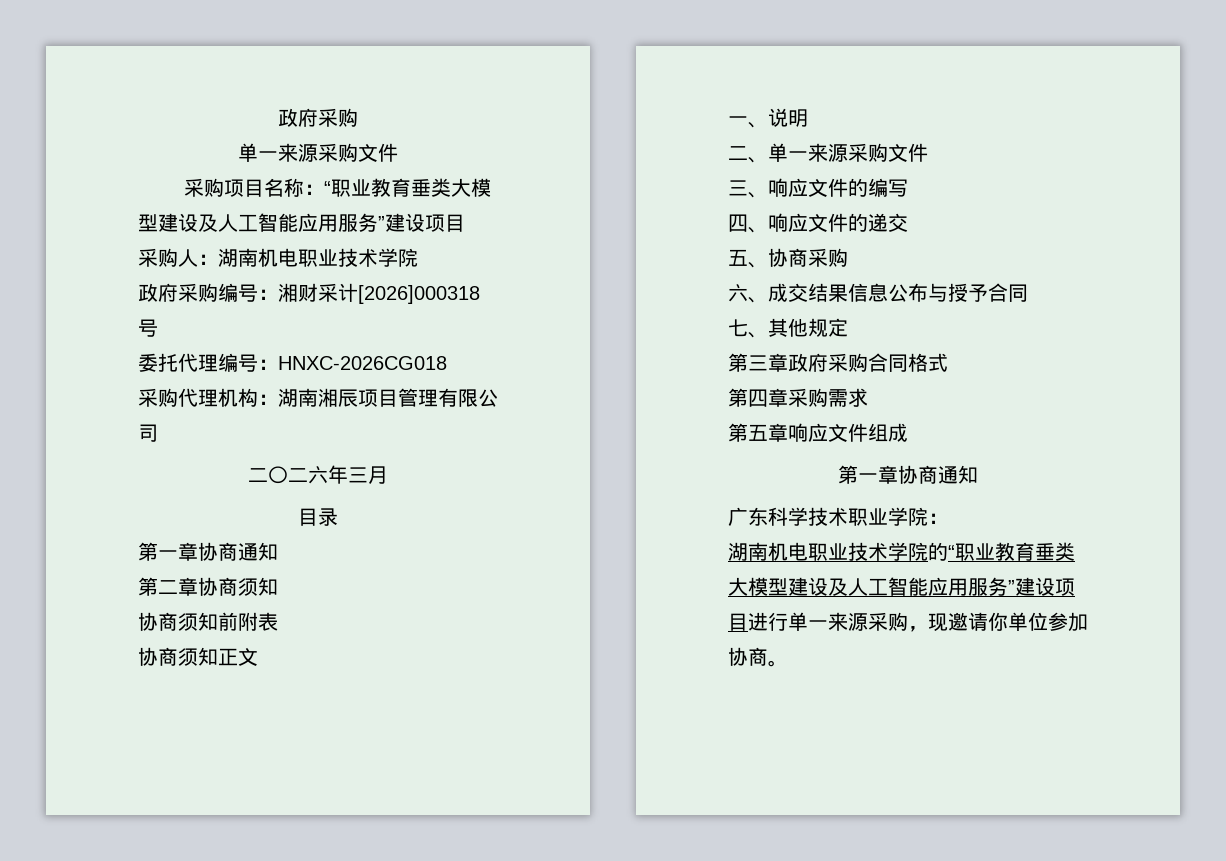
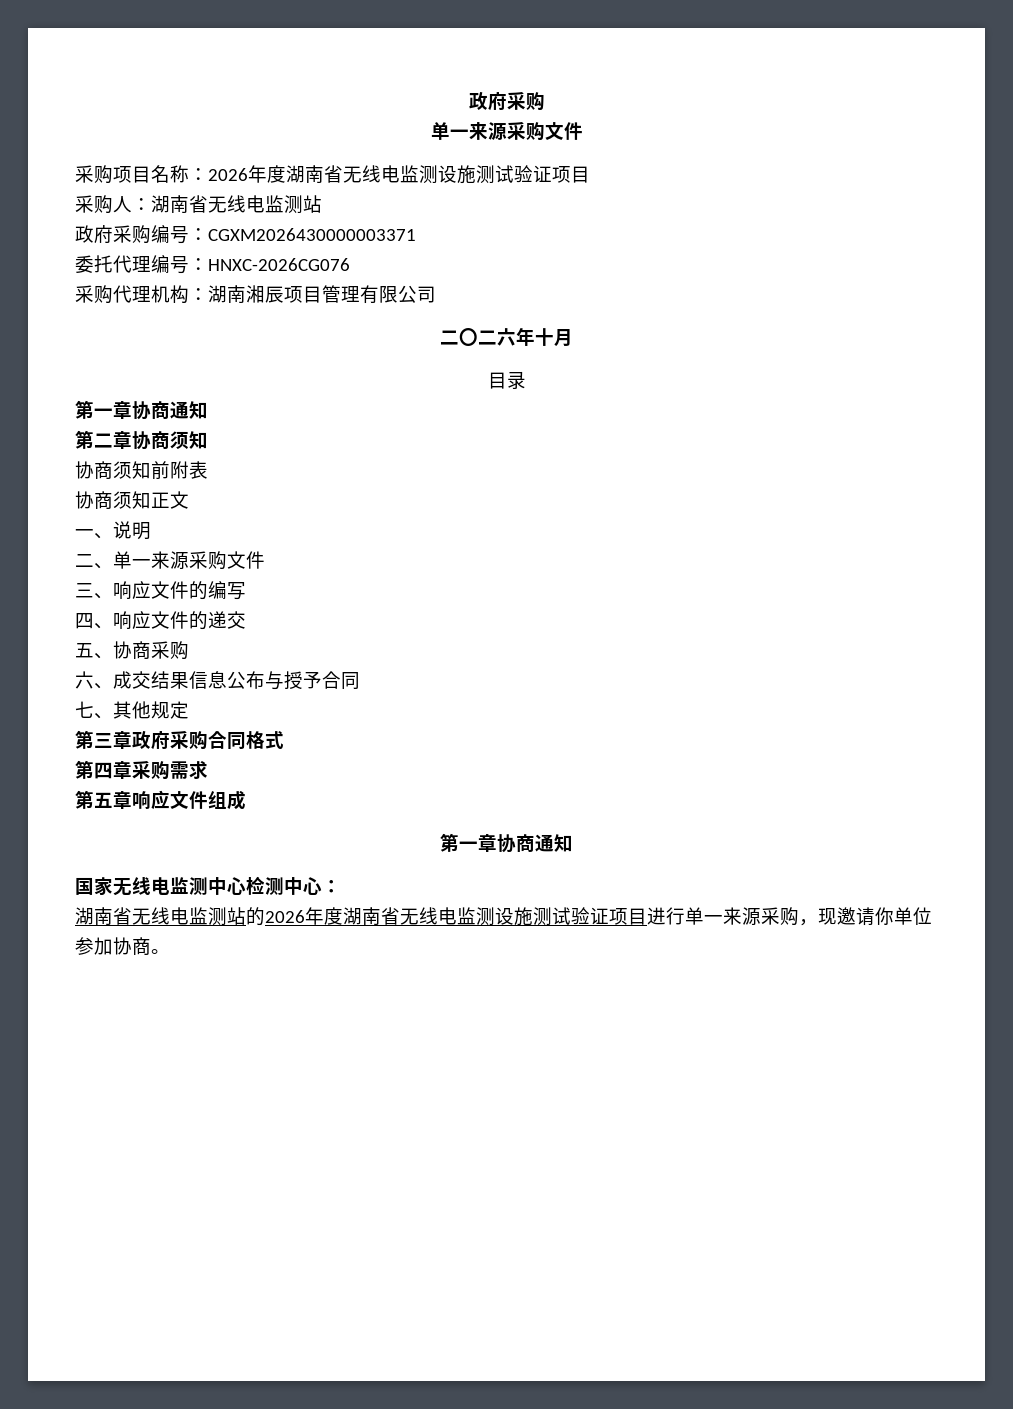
- 采购项目名称：“职业教育垂类大模型建设及人工智能应用服务”建设项目
+ 采购项目名称：2026年度湖南省无线电监测设施测试验证项目
- 采购人：湖南机电职业技术学院
+ 采购人：湖南省无线电监测站
- 政府采购编号：湘财采计[2026]000318号
+ 政府采购编号：CGXM2026430000003371
- 委托代理编号：HNXC-2026CG018
+ 委托代理编号：HNXC-2026CG076
- 二〇二六年三月
+ 二〇二六年十月
- 广东科学技术职业学院：
- 湖南机电职业技术学院的“职业教育垂类大模型建设及人工智能应用服务”建设项目进行单一来源采购，现邀请你单位参加协商。
+ 国家无线电监测中心检测中心：
+ 湖南省无线电监测站的2026年度湖南省无线电监测设施测试验证项目进行单一来源采购，现邀请你单位参加协商。

